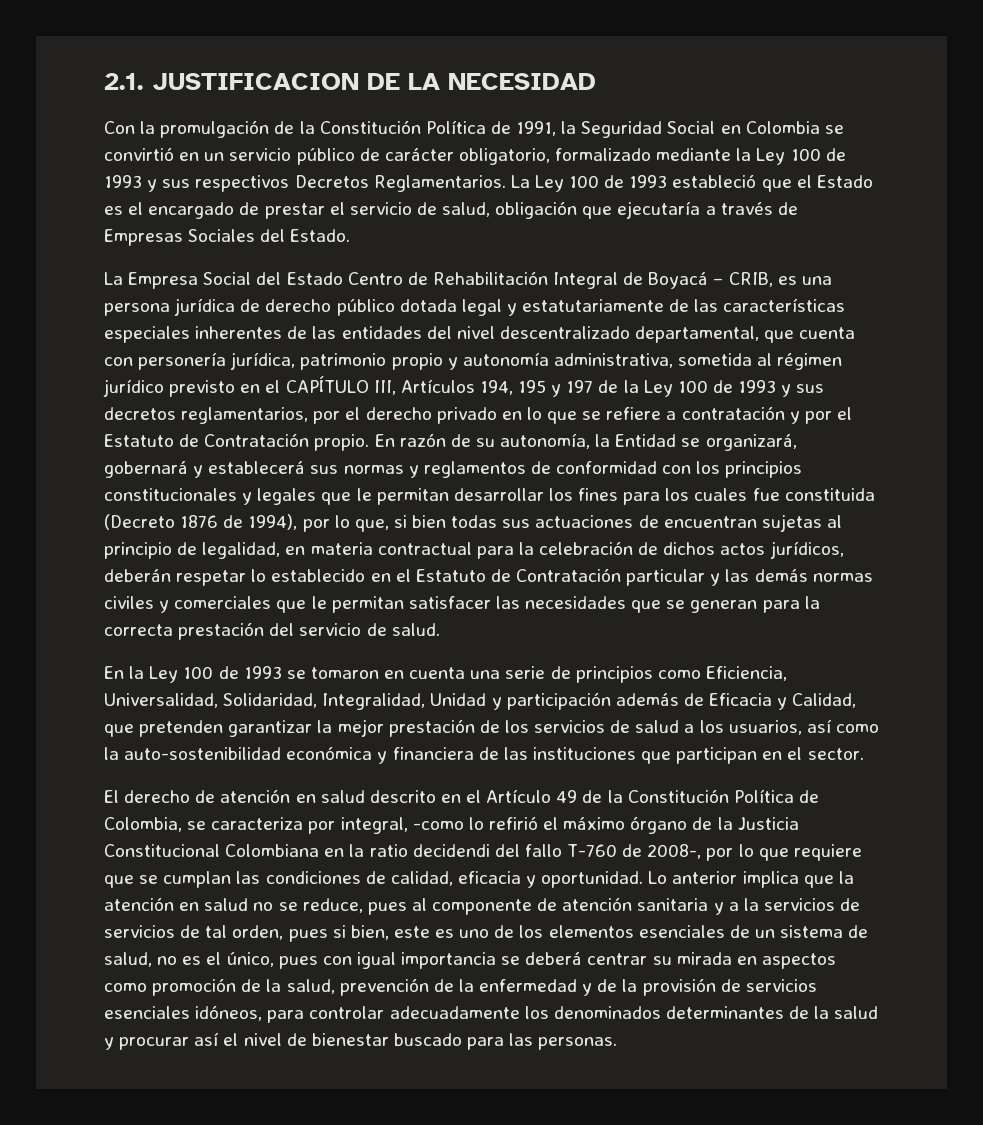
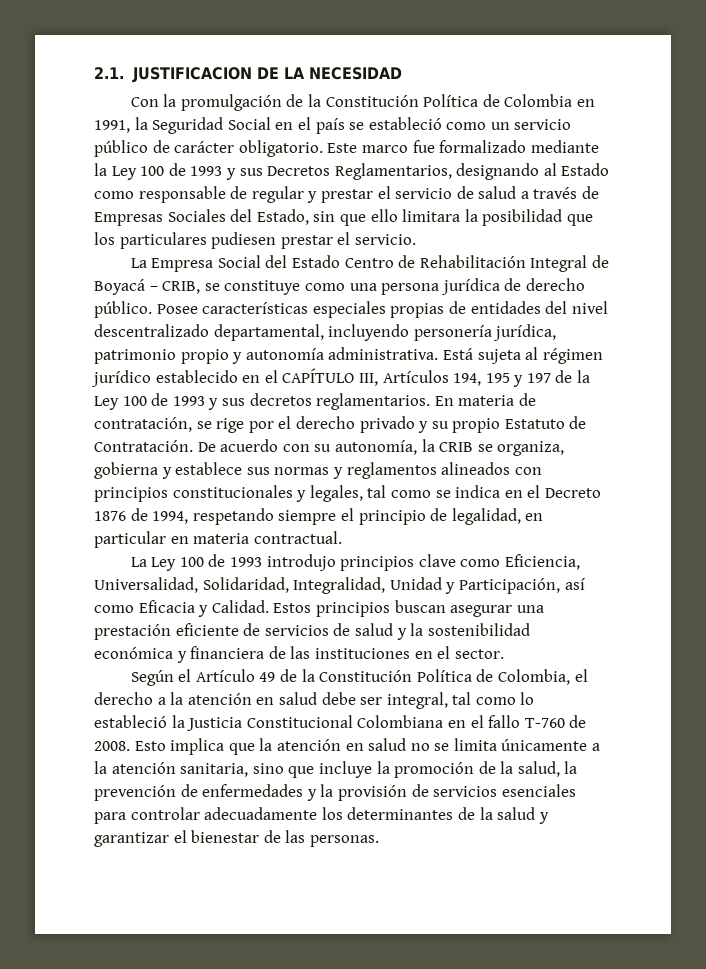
- Con la promulgación de la Constitución Política de 1991, la Seguridad Social en Colombia se convirtió en un servicio público de carácter obligatorio, formalizado mediante la Ley 100 de 1993 y sus respectivos Decretos Reglamentarios. La Ley 100 de 1993 estableció que el Estado es el encargado de prestar el servicio de salud, obligación que ejecutaría a través de Empresas Sociales del Estado.
+ Con la promulgación de la Constitución Política de Colombia en 1991, la Seguridad Social en el país se estableció como un servicio público de carácter obligatorio. Este marco fue formalizado mediante la Ley 100 de 1993 y sus Decretos Reglamentarios, designando al Estado como responsable de regular y prestar el servicio de salud a través de Empresas Sociales del Estado, sin que ello limitara la posibilidad que los particulares pudiesen prestar el servicio.
- La Empresa Social del Estado Centro de Rehabilitación Integral de Boyacá – CRIB, es una persona jurídica de derecho público dotada legal y estatutariamente de las características especiales inherentes de las entidades del nivel descentralizado departamental, que cuenta con personería jurídica, patrimonio propio y autonomía administrativa, sometida al régimen jurídico previsto en el CAPÍTULO III, Artículos 194, 195 y 197 de la Ley 100 de 1993 y sus decretos reglamentarios, por el derecho privado en lo que se refiere a contratación y por el Estatuto de Contratación propio. En razón de su autonomía, la Entidad se organizará, gobernará y establecerá sus normas y reglamentos de conformidad con los principios constitucionales y legales que le permitan desarrollar los fines para los cuales fue constituida (Decreto 1876 de 1994), por lo que, si bien todas sus actuaciones de encuentran sujetas al principio de legalidad, en materia contractual para la celebración de dichos actos jurídicos, deberán respetar lo establecido en el Estatuto de Contratación particular y las demás normas civiles y comerciales que le permitan satisfacer las necesidades que se generan para la correcta prestación del servicio de salud.
- En la Ley 100 de 1993 se tomaron en cuenta una serie de principios como Eficiencia, Universalidad, Solidaridad, Integralidad, Unidad y participación además de Eficacia y Calidad, que pretenden garantizar la mejor prestación de los servicios de salud a los usuarios, así como la auto-sostenibilidad económica y financiera de las instituciones que participan en el sector.
+ La Empresa Social del Estado Centro de Rehabilitación Integral de Boyacá – CRIB, se constituye como una persona jurídica de derecho público. Posee características especiales propias de entidades del nivel descentralizado departamental, incluyendo personería jurídica, patrimonio propio y autonomía administrativa. Está sujeta al régimen jurídico establecido en el CAPÍTULO III, Artículos 194, 195 y 197 de la Ley 100 de 1993 y sus decretos reglamentarios. En materia de contratación, se rige por el derecho privado y su propio Estatuto de Contratación. De acuerdo con su autonomía, la CRIB se organiza, gobierna y establece sus normas y reglamentos alineados con principios constitucionales y legales, tal como se indica en el Decreto 1876 de 1994, respetando siempre el principio de legalidad, en particular en materia contractual.
+ La Ley 100 de 1993 introdujo principios clave como Eficiencia, Universalidad, Solidaridad, Integralidad, Unidad y Participación, así como Eficacia y Calidad. Estos principios buscan asegurar una prestación eficiente de servicios de salud y la sostenibilidad económica y financiera de las instituciones en el sector.
- El derecho de atención en salud descrito en el Artículo 49 de la Constitución Política de Colombia, se caracteriza por integral, -como lo refirió el máximo órgano de la Justicia Constitucional Colombiana en la ratio decidendi del fallo T-760 de 2008-, por lo que requiere que se cumplan las condiciones de calidad, eficacia y oportunidad. Lo anterior implica que la atención en salud no se reduce, pues al componente de atención sanitaria y a la servicios de servicios de tal orden, pues si bien, este es uno de los elementos esenciales de un sistema de salud, no es el único, pues con igual importancia se deberá centrar su mirada en aspectos como promoción de la salud, prevención de la enfermedad y de la provisión de servicios esenciales idóneos, para controlar adecuadamente los denominados determinantes de la salud y procurar así el nivel de bienestar buscado para las personas.
+ Según el Artículo 49 de la Constitución Política de Colombia, el derecho a la atención en salud debe ser integral, tal como lo estableció la Justicia Constitucional Colombiana en el fallo T-760 de 2008. Esto implica que la atención en salud no se limita únicamente a la atención sanitaria, sino que incluye la promoción de la salud, la prevención de enfermedades y la provisión de servicios esenciales para controlar adecuadamente los determinantes de la salud y garantizar el bienestar de las personas.

